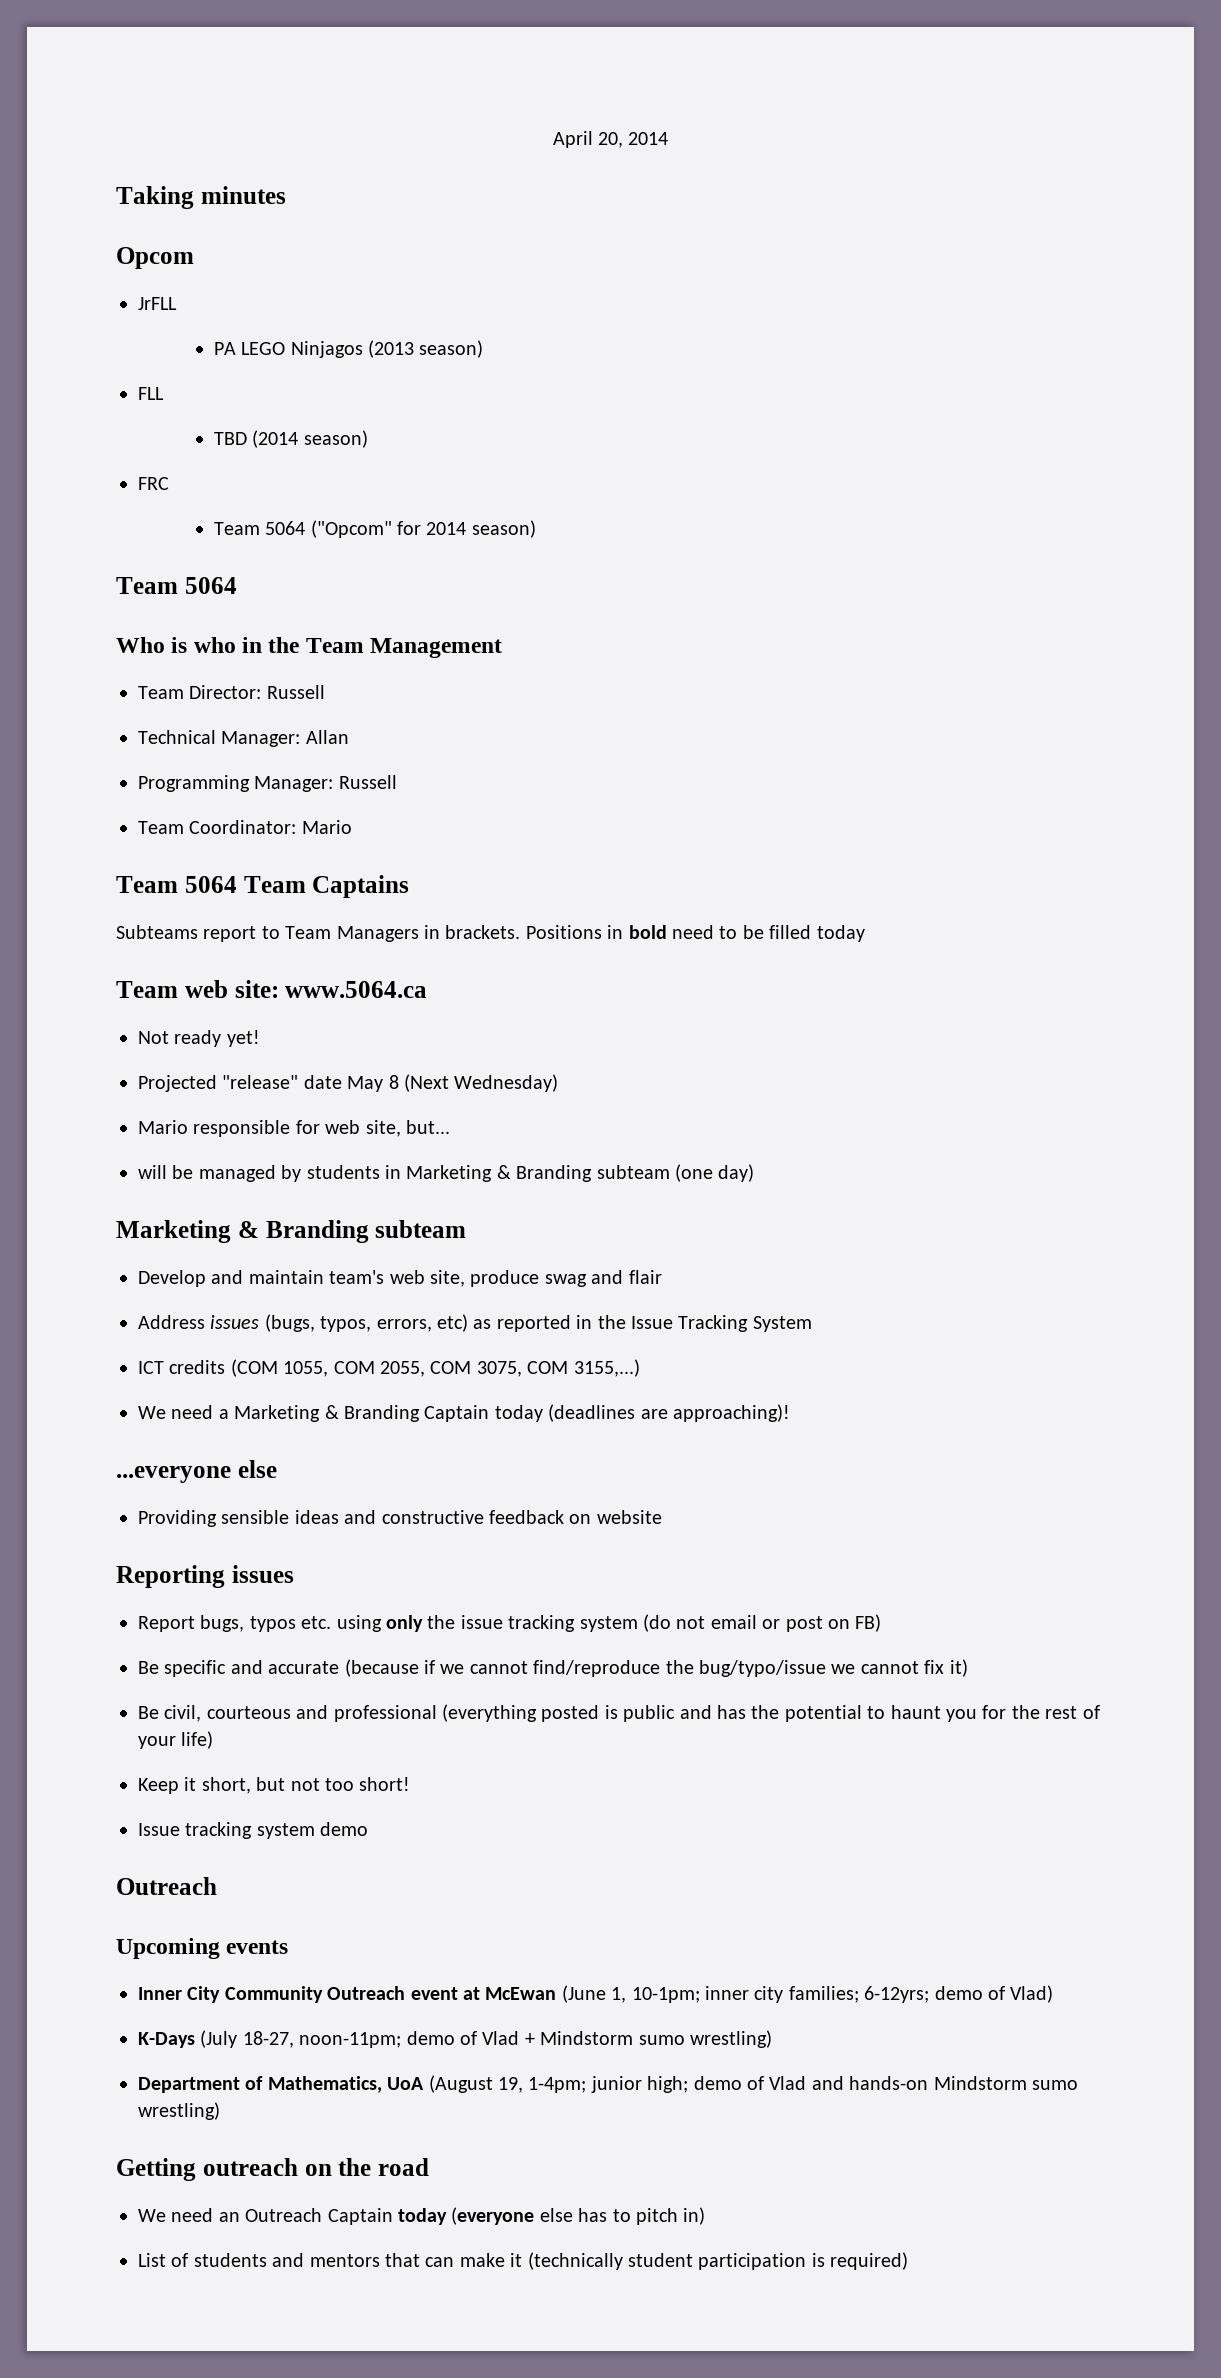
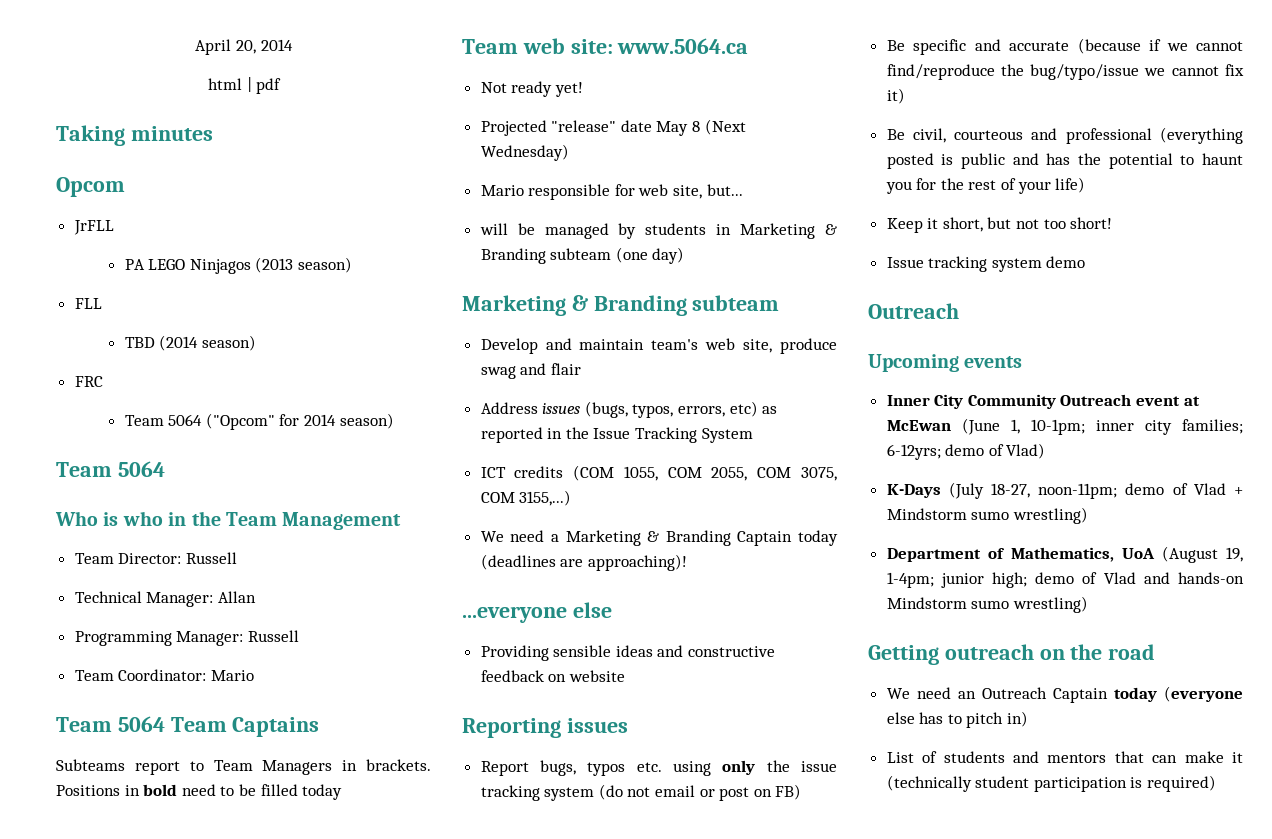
+ html | pdf

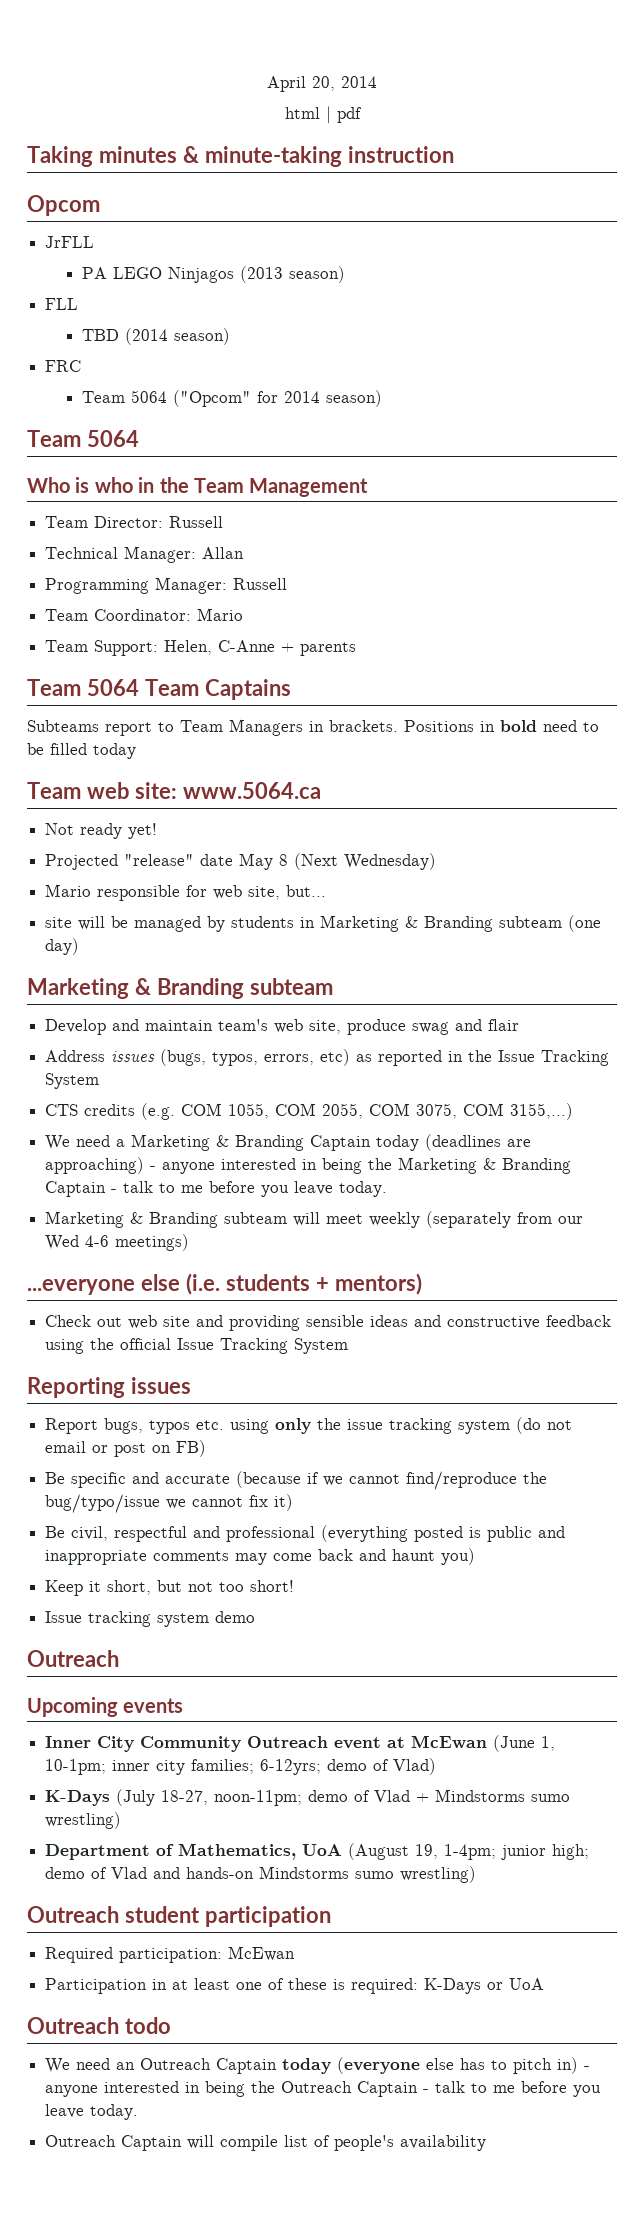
- Taking minutes
+ Taking minutes & minute-taking instruction
+ Team Support: Helen, C-Anne + parents
- will be managed by students in Marketing & Branding subteam (one day)
+ site will be managed by students in Marketing & Branding subteam (one day)
- ICT credits (COM 1055, COM 2055, COM 3075, COM 3155,...)
+ CTS credits (e.g. COM 1055, COM 2055, COM 3075, COM 3155,...)
- We need a Marketing & Branding Captain today (deadlines are approaching)!
- ...everyone else
- Providing sensible ideas and constructive feedback on website
+ We need a Marketing & Branding Captain today (deadlines are approaching) - anyone interested in being the Marketing & Branding Captain - talk to me before you leave today.
+ Marketing & Branding subteam will meet weekly (separately from our Wed 4-6 meetings)
+ ...everyone else (i.e. students + mentors)
+ Check out web site and providing sensible ideas and constructive feedback using the official Issue Tracking System
- Be civil, courteous and professional (everything posted is public and has the potential to haunt you for the rest of your life)
+ Be civil, respectful and professional (everything posted is public and inappropriate comments may come back and haunt you)
- K-Days (July 18-27, noon-11pm; demo of Vlad + Mindstorm sumo wrestling)
+ K-Days (July 18-27, noon-11pm; demo of Vlad + Mindstorms sumo wrestling)
- Department of Mathematics, UoA (August 19, 1-4pm; junior high; demo of Vlad and hands-on Mindstorm sumo wrestling)
- Getting outreach on the road
+ Department of Mathematics, UoA (August 19, 1-4pm; junior high; demo of Vlad and hands-on Mindstorms sumo wrestling)
+ Outreach student participation
+ Required participation: McEwan
+ Participation in at least one of these is required: K-Days or UoA
+ Outreach todo
- We need an Outreach Captain today (everyone else has to pitch in)
- List of students and mentors that can make it (technically student participation is required)
+ We need an Outreach Captain today (everyone else has to pitch in) - anyone interested in being the Outreach Captain - talk to me before you leave today.
+ Outreach Captain will compile list of people's availability

